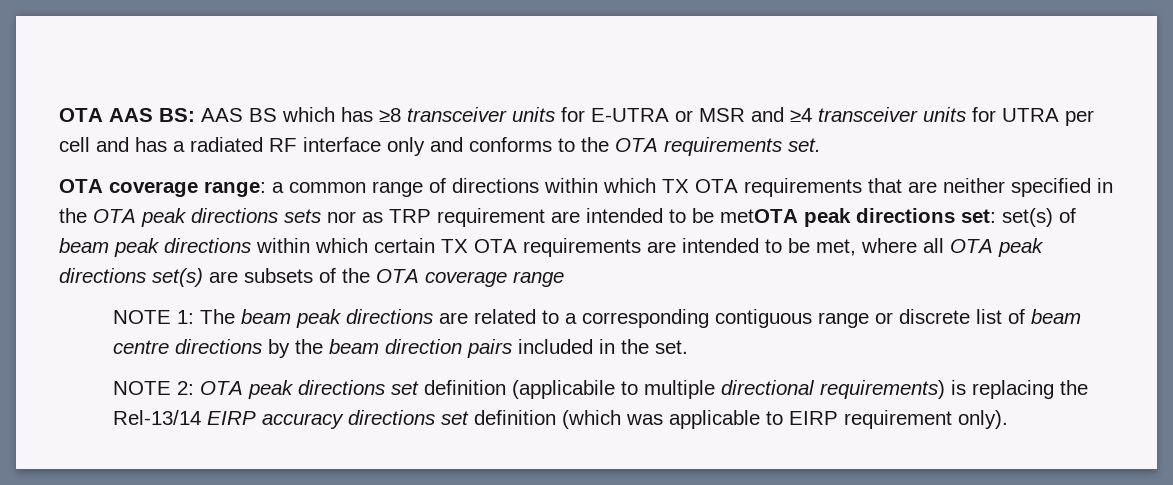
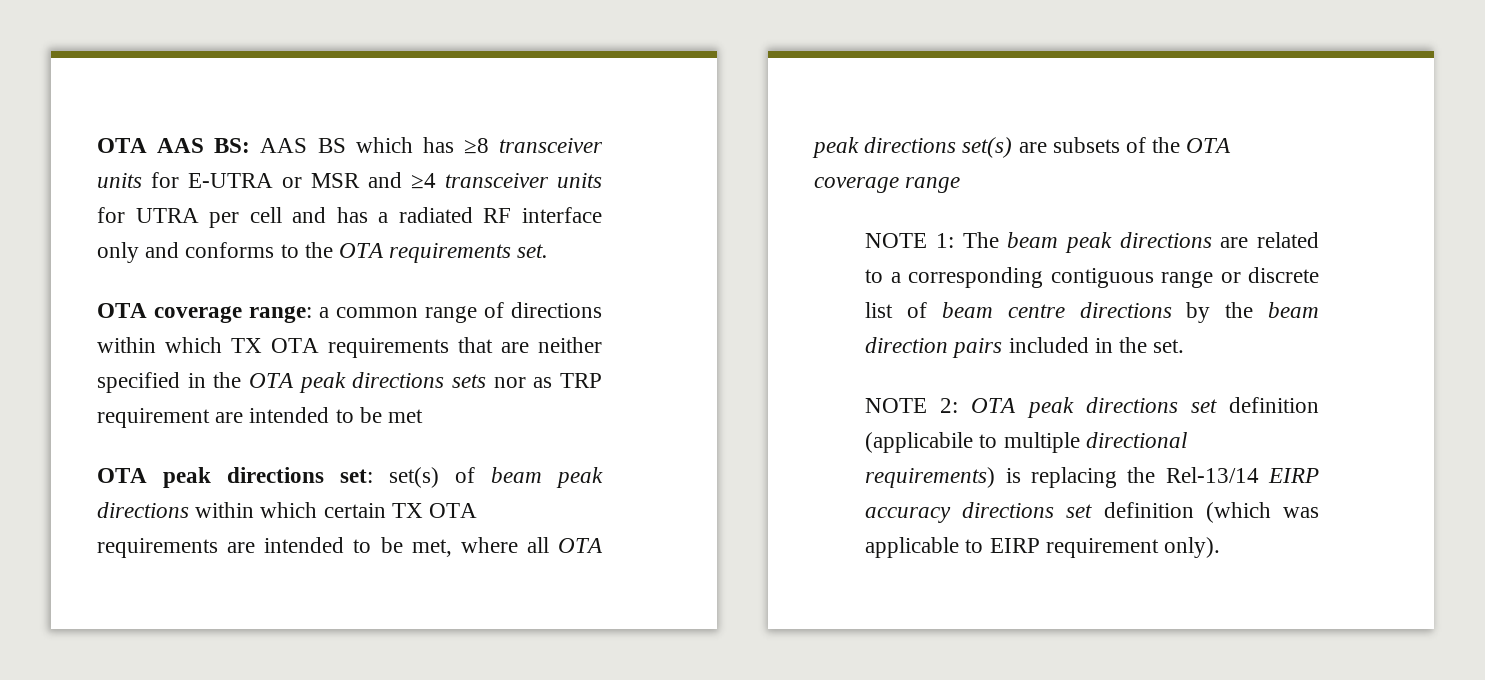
- a common range of directions within which TX OTA requirements that are neither specified in the OTA peak directions sets nor as TRP requirement are intended to be metOTA peak directions set:
+ a common range of directions within which TX OTA requirements that are neither specified in the OTA peak directions sets nor as TRP requirement are intended to be met
+ OTA peak directions set:

